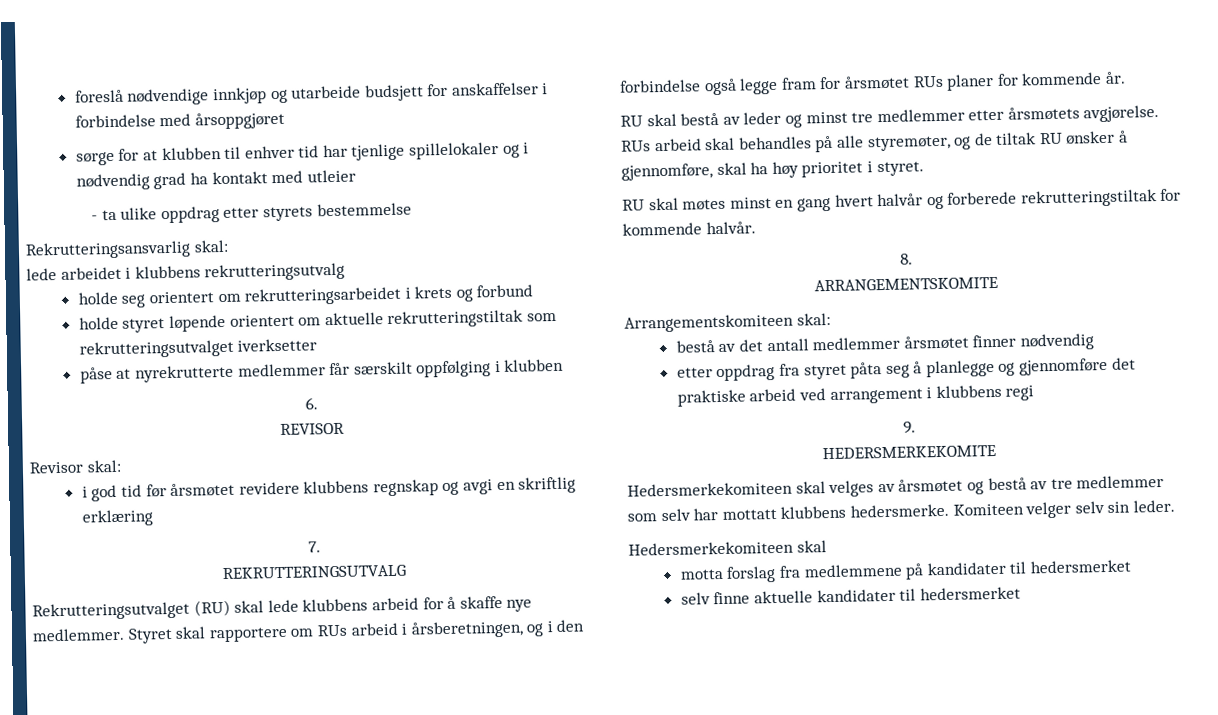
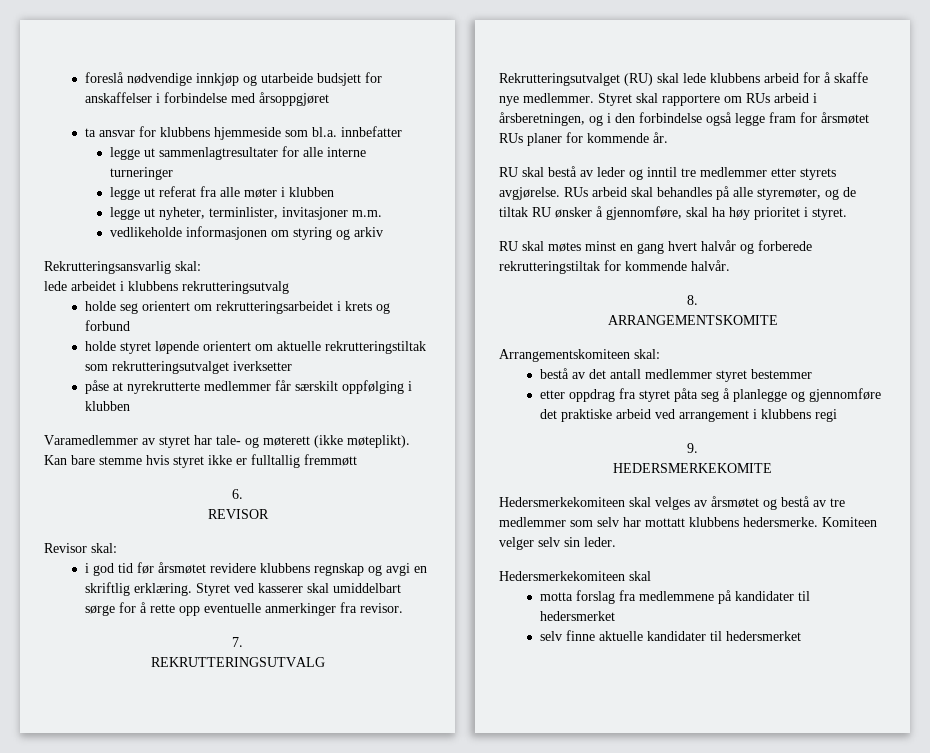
- sørge for at klubben til enhver tid har tjenlige spillelokaler og i nødvendig grad ha kontakt med utleier
- - ta ulike oppdrag etter styrets bestemmelse
+ ta ansvar for klubbens hjemmeside som bl.a. innbefatter
+ legge ut sammenlagtresultater for alle interne turneringer
+ legge ut referat fra alle møter i klubben
+ legge ut nyheter, terminlister, invitasjoner m.m.
+ vedlikeholde informasjonen om styring og arkiv
+ Varamedlemmer av styret har tale- og møterett (ikke møteplikt). Kan bare stemme hvis styret ikke er fulltallig fremmøtt
- i god tid før årsmøtet revidere klubbens regnskap og avgi en skriftlig erklæring
+ i god tid før årsmøtet revidere klubbens regnskap og avgi en skriftlig erklæring. Styret ved kasserer skal umiddelbart sørge for å rette opp eventuelle anmerkinger fra revisor.
- RU skal bestå av leder og minst tre medlemmer etter årsmøtets avgjørelse.
+ RU skal bestå av leder og inntil tre medlemmer etter styrets avgjørelse.
- bestå av det antall medlemmer årsmøtet finner nødvendig
+ bestå av det antall medlemmer styret bestemmer

